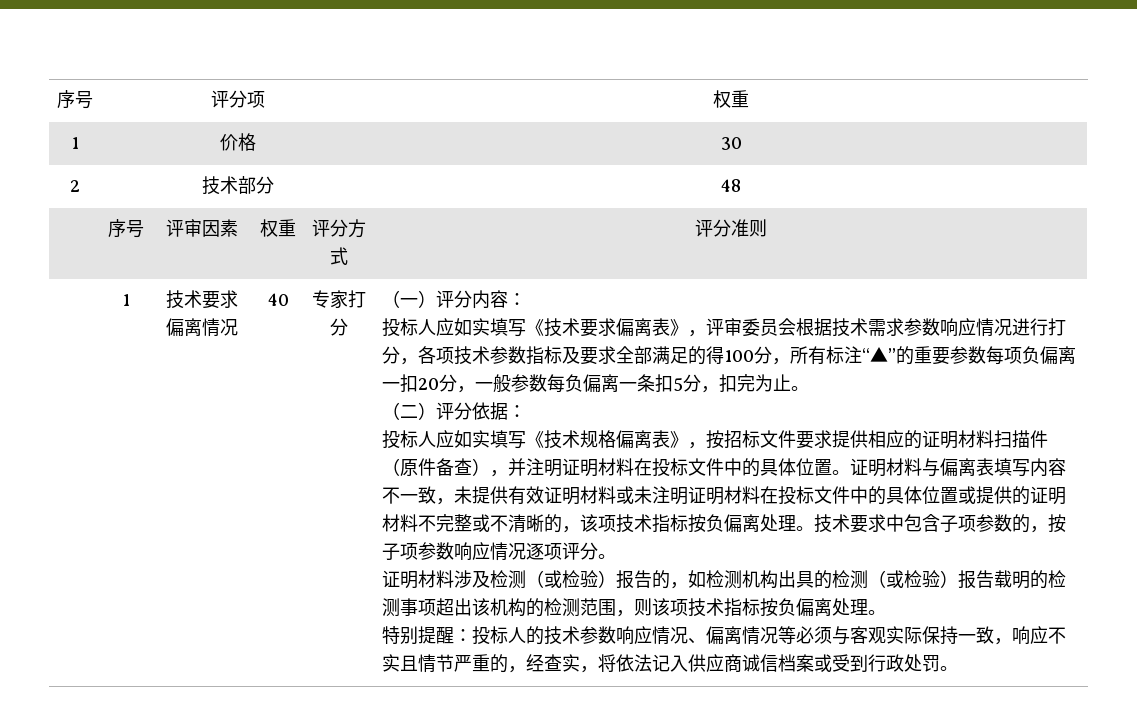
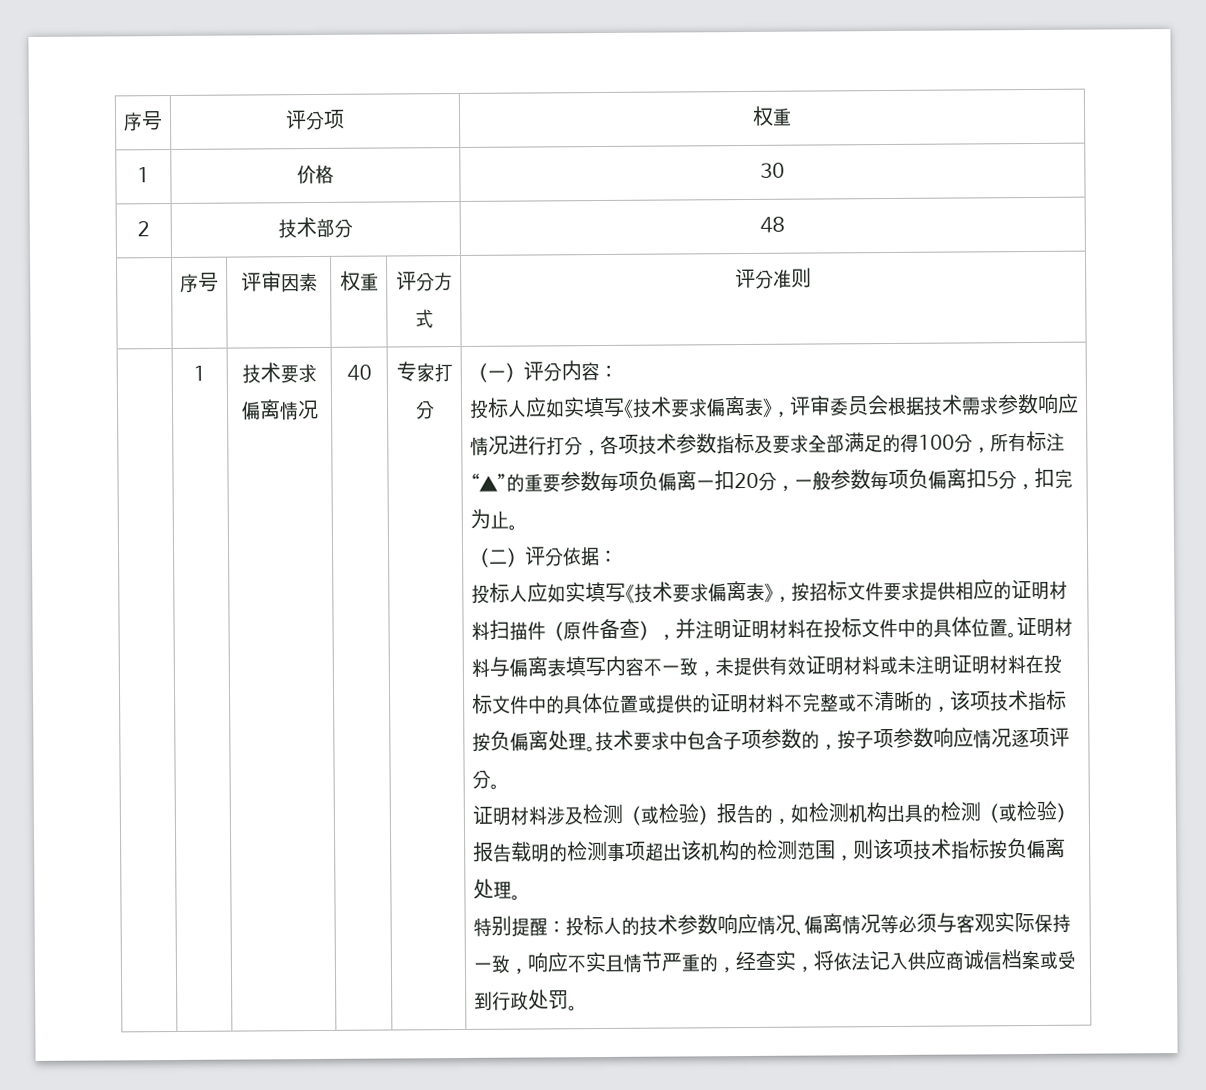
- 投标人应如实填写《技术要求偏离表》，评审委员会根据技术需求参数响应情况进行打分，各项技术参数指标及要求全部满足的得100分，所有标注“▲”的重要参数每项负偏离一扣20分，一般参数每负偏离一条扣5分，扣完为止。
+ 投标人应如实填写《技术要求偏离表》，评审委员会根据技术需求参数响应情况进行打分，各项技术参数指标及要求全部满足的得100分，所有标注“▲”的重要参数每项负偏离一扣20分，一般参数每项负偏离扣5分，扣完为止。
- 投标人应如实填写《技术规格偏离表》，按招标文件要求提供相应的证明材料扫描件（原件备查），并注明证明材料在投标文件中的具体位置。
+ 投标人应如实填写《技术要求偏离表》，按招标文件要求提供相应的证明材料扫描件（原件备查），并注明证明材料在投标文件中的具体位置。

